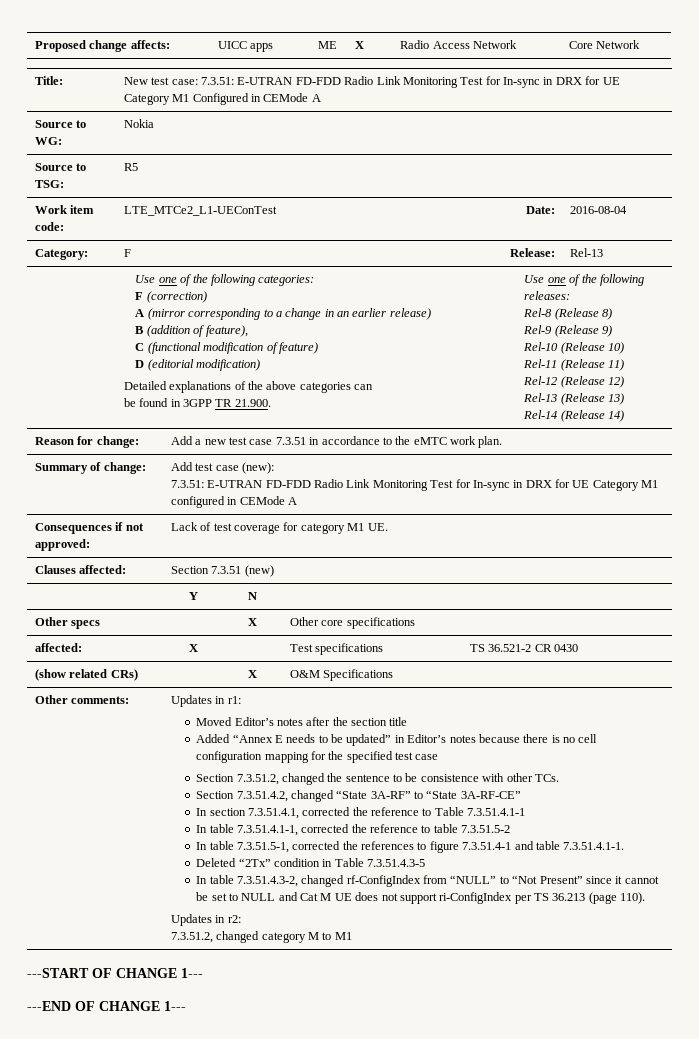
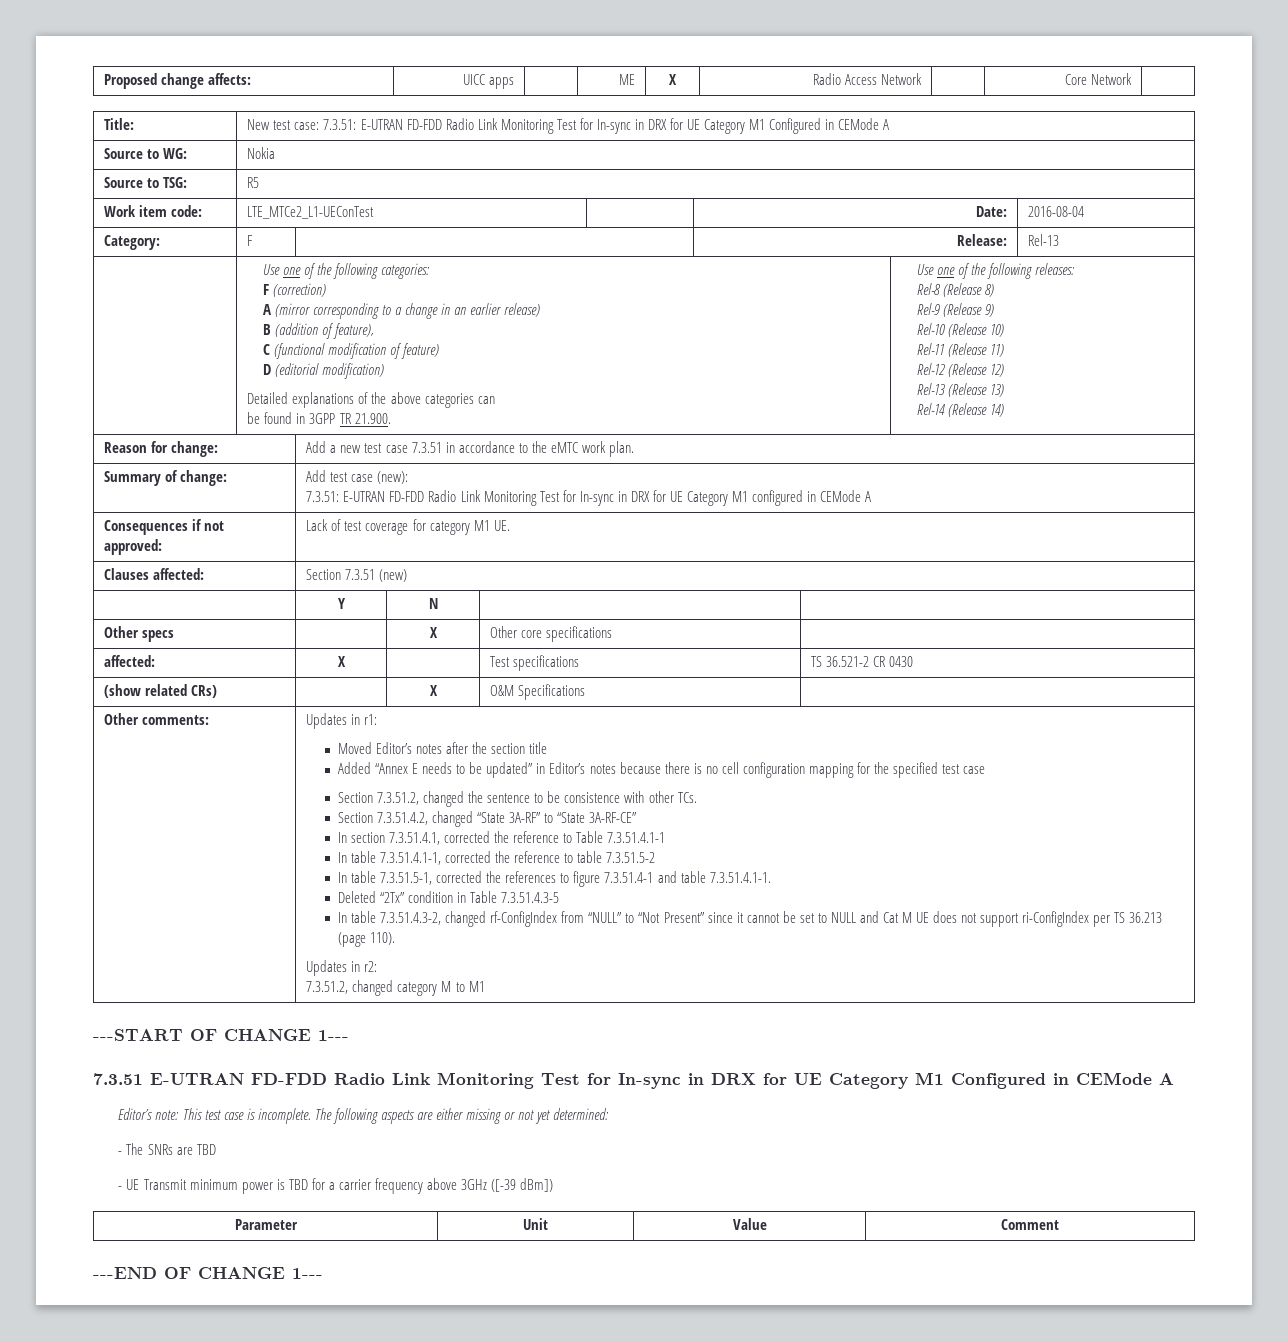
+ 7.3.51 E-UTRAN FD-FDD Radio Link Monitoring Test for In-sync in DRX for UE Category M1 Configured in CEMode A
+ Editor’s note: This test case is incomplete. The following aspects are either missing or not yet determined:
+ - The SNRs are TBD
+ - UE Transmit minimum power is TBD for a carrier frequency above 3GHz ([-39 dBm])
+ Parameter | Unit | Value | Comment

